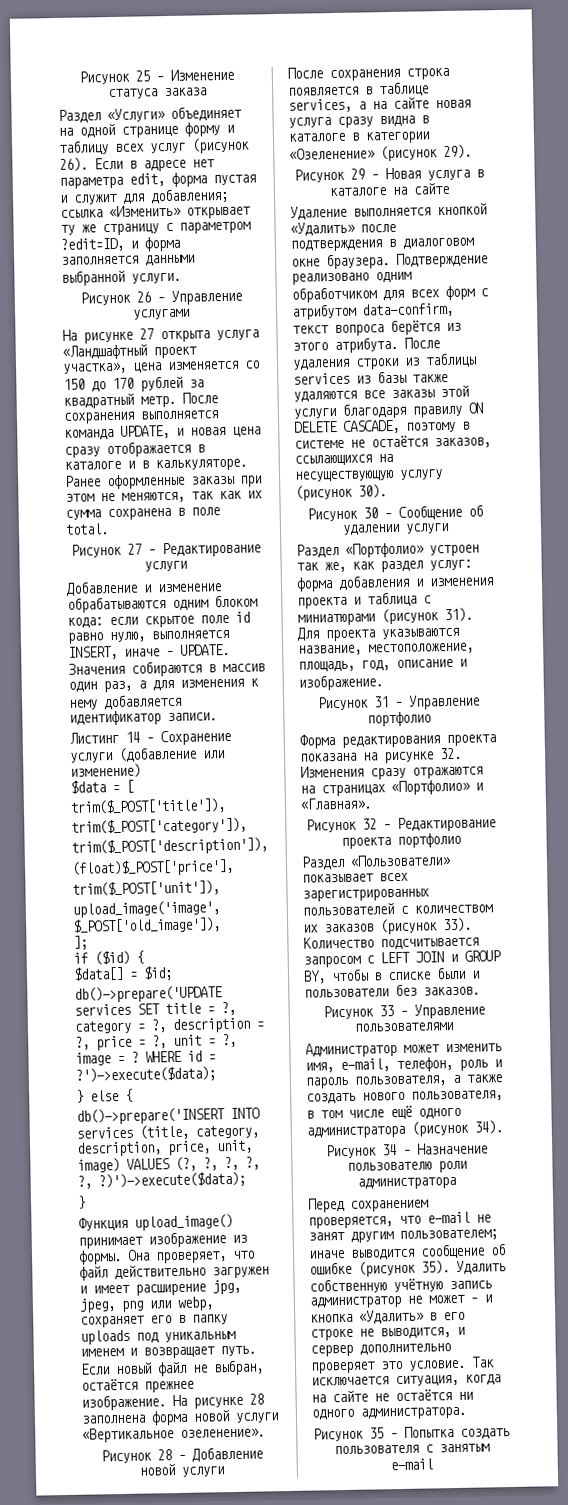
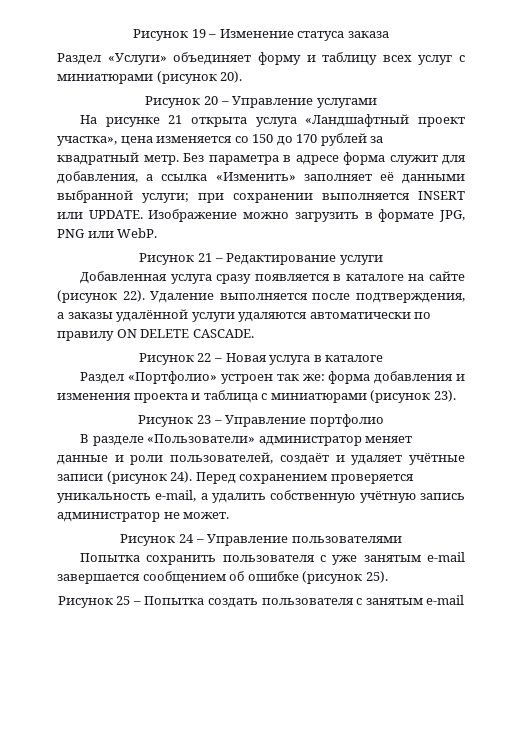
- Рисунок 25 – Изменение статуса заказа
+ Рисунок 19 – Изменение статуса заказа
- Раздел «Услуги» объединяет на одной странице форму и таблицу всех услуг (рисунок 26). Если в адресе нет параметра edit, форма пустая и служит для добавления; ссылка «Изменить» открывает ту же страницу с параметром ?edit=ID, и форма заполняется данными выбранной услуги.
- Рисунок 26 – Управление услугами
+ Раздел «Услуги» объединяет форму и таблицу всех услуг с миниатюрами (рисунок 20).
+ Рисунок 20 – Управление услугами
- На рисунке 27 открыта услуга «Ландшафтный проект участка», цена изменяется со 150 до 170 рублей за квадратный метр.
+ На рисунке 21 открыта услуга «Ландшафтный проект участка», цена изменяется со 150 до 170 рублей за квадратный метр.
- После сохранения выполняется команда UPDATE, и новая цена сразу отображается в каталоге и в калькуляторе. Ранее оформленные заказы при этом не меняются, так как их сумма сохранена в поле total.
- Рисунок 27 – Редактирование услуги
+ Без параметра в адресе форма служит для добавления, а ссылка «Изменить» заполняет её данными выбранной услуги; при сохранении выполняется INSERT или UPDATE. Изображение можно загрузить в формате JPG, PNG или WebP.
+ Рисунок 21 – Редактирование услуги
- Добавление и изменение обрабатываются одним блоком кода: если скрытое поле id равно нулю, выполняется INSERT, иначе – UPDATE. Значения собираются в массив один раз, а для изменения к нему добавляется идентификатор записи.
- Листинг 14 – Сохранение услуги (добавление или изменение)
- $data = [
- trim($_POST['title']),
- trim($_POST['category']),
- trim($_POST['description']),
- (float)$_POST['price'],
- trim($_POST['unit']),
- upload_image('image', $_POST['old_image']),
- ];
- if ($id) {
- $data[] = $id;
- db()->prepare('UPDATE services SET title = ?, category = ?, description = ?, price = ?, unit = ?, image = ? WHERE id = ?')->execute($data);
- } else {
- db()->prepare('INSERT INTO services (title, category, description, price, unit, image) VALUES (?, ?, ?, ?, ?, ?)')->execute($data);
- }
- Функция upload_image() принимает изображение из формы. Она проверяет, что файл действительно загружен и имеет расширение jpg, jpeg, png или webp, сохраняет его в папку uploads под уникальным именем и возвращает путь. Если новый файл не выбран, остаётся прежнее изображение. На рисунке 28 заполнена форма новой услуги «Вертикальное озеленение».
- Рисунок 28 – Добавление новой услуги
- После сохранения строка появляется в таблице services, а на сайте новая услуга сразу видна в каталоге в категории «Озеленение» (рисунок 29).
- Рисунок 29 – Новая услуга в каталоге на сайте
- Удаление выполняется кнопкой «Удалить» после подтверждения в диалоговом окне браузера. Подтверждение реализовано одним обработчиком для всех форм с атрибутом data-confirm, текст вопроса берётся из этого атрибута. После удаления строки из таблицы services из базы также удаляются все заказы этой услуги благодаря правилу ON DELETE CASCADE, поэтому в системе не остаётся заказов, ссылающихся на несуществующую услугу (рисунок 30).
- Рисунок 30 – Сообщение об удалении услуги
+ Добавленная услуга сразу появляется в каталоге на сайте (рисунок 22). Удаление выполняется после подтверждения, а заказы удалённой услуги удаляются автоматически по правилу ON DELETE CASCADE.
+ Рисунок 22 – Новая услуга в каталоге
- Раздел «Портфолио» устроен так же, как раздел услуг: форма добавления и изменения проекта и таблица с миниатюрами (рисунок 31). Для проекта указываются название, местоположение, площадь, год, описание и изображение.
- Рисунок 31 – Управление портфолио
+ Раздел «Портфолио» устроен так же: форма добавления и изменения проекта и таблица с миниатюрами (рисунок 23).
+ Рисунок 23 – Управление портфолио
- Форма редактирования проекта показана на рисунке 32. Изменения сразу отражаются на страницах «Портфолио» и «Главная».
- Рисунок 32 – Редактирование проекта портфолио
- Раздел «Пользователи» показывает всех зарегистрированных пользователей с количеством их заказов (рисунок 33). Количество подсчитывается запросом с LEFT JOIN и GROUP BY, чтобы в списке были и пользователи без заказов.
- Рисунок 33 – Управление пользователями
- Администратор может изменить имя, e-mail, телефон, роль и пароль пользователя, а также создать нового пользователя, в том числе ещё одного администратора (рисунок 34).
- Рисунок 34 – Назначение пользователю роли администратора
- Перед сохранением проверяется, что e-mail не занят другим пользователем; иначе выводится сообщение об ошибке (рисунок 35). Удалить собственную учётную запись администратор не может – и кнопка «Удалить» в его строке не выводится, и сервер дополнительно проверяет это условие. Так исключается ситуация, когда на сайте не остаётся ни одного администратора.
- Рисунок 35 – Попытка создать пользователя с занятым e-mail
+ В разделе «Пользователи» администратор меняет данные и роли пользователей, создаёт и удаляет учётные записи (рисунок 24). Перед сохранением проверяется уникальность e-mail, а удалить собственную учётную запись администратор не может.
+ Рисунок 24 – Управление пользователями
+ Попытка сохранить пользователя с уже занятым e-mail завершается сообщением об ошибке (рисунок 25).
+ Рисунок 25 – Попытка создать пользователя с занятым e-mail

